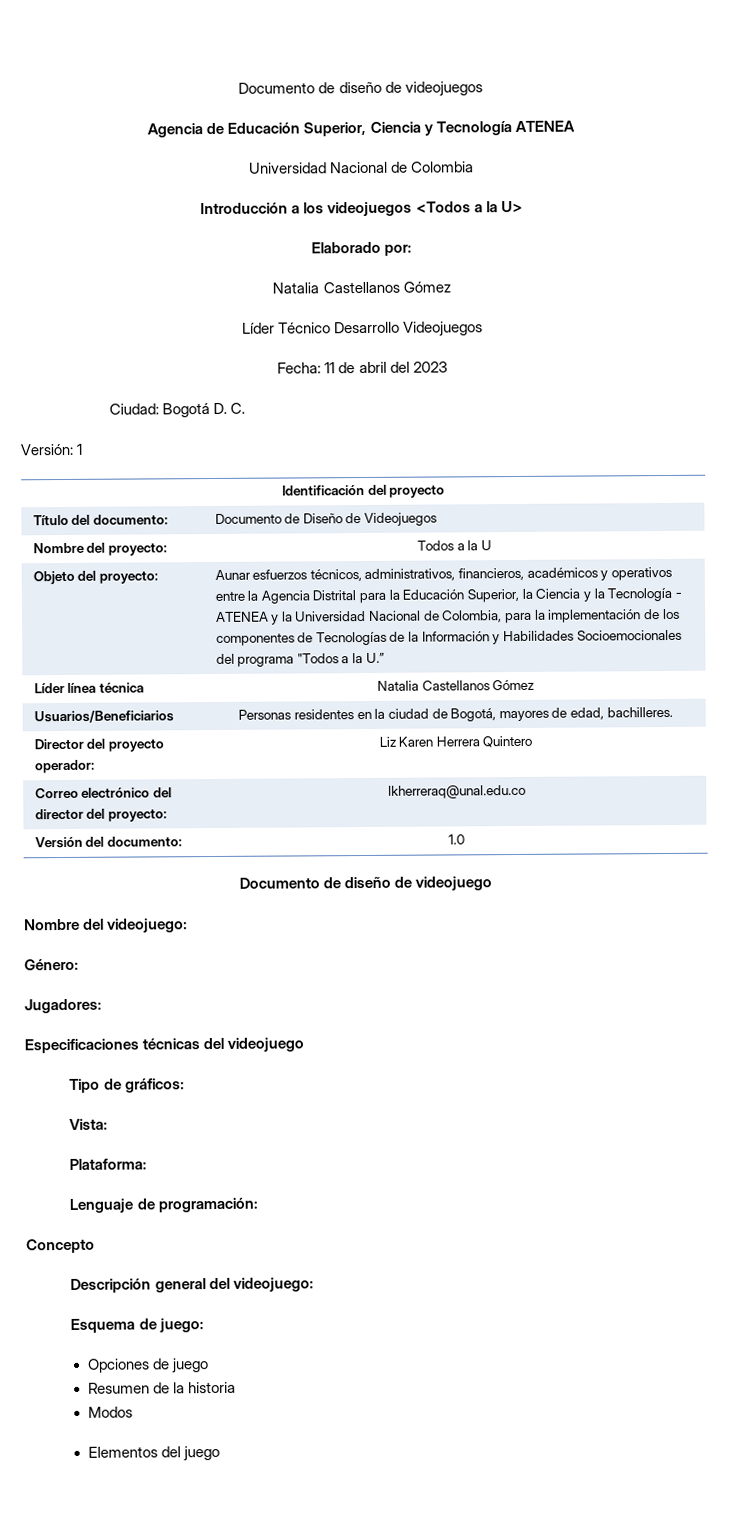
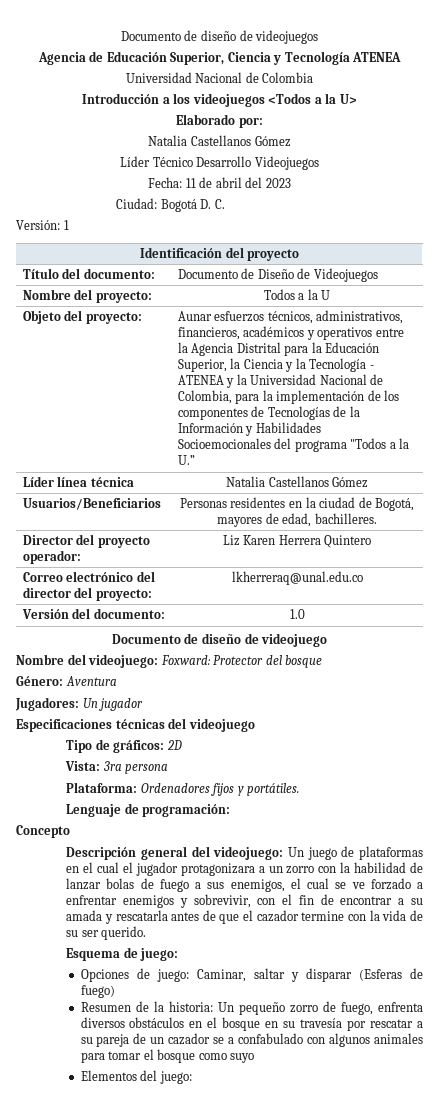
- Nombre del videojuego:
+ Nombre del videojuego: Foxward: Protector del bosque
- Género:
+ Género: Aventura
- Jugadores:
+ Jugadores: Un jugador
- Tipo de gráficos:
+ Tipo de gráficos: 2D
- Vista:
+ Vista: 3ra persona
- Plataforma:
+ Plataforma: Ordenadores fijos y portátiles.
- Descripción general del videojuego:
+ Descripción general del videojuego: Un juego de plataformas en el cual el jugador protagonizara a un zorro con la habilidad de lanzar bolas de fuego a sus enemigos, el cual se ve forzado a enfrentar enemigos y sobrevivir, con el fin de encontrar a su amada y rescatarla antes de que el cazador termine con la vida de su ser querido.
- Opciones de juego
- Resumen de la historia
- Modos
+ Opciones de juego: Caminar, saltar y disparar (Esferas de fuego)
+ Resumen de la historia: Un pequeño zorro de fuego, enfrenta diversos obstáculos en el bosque en su travesía por rescatar a su pareja de un cazador se a confabulado con algunos animales para tomar el bosque como suyo
- Elementos del juego
+ Elementos del juego:

